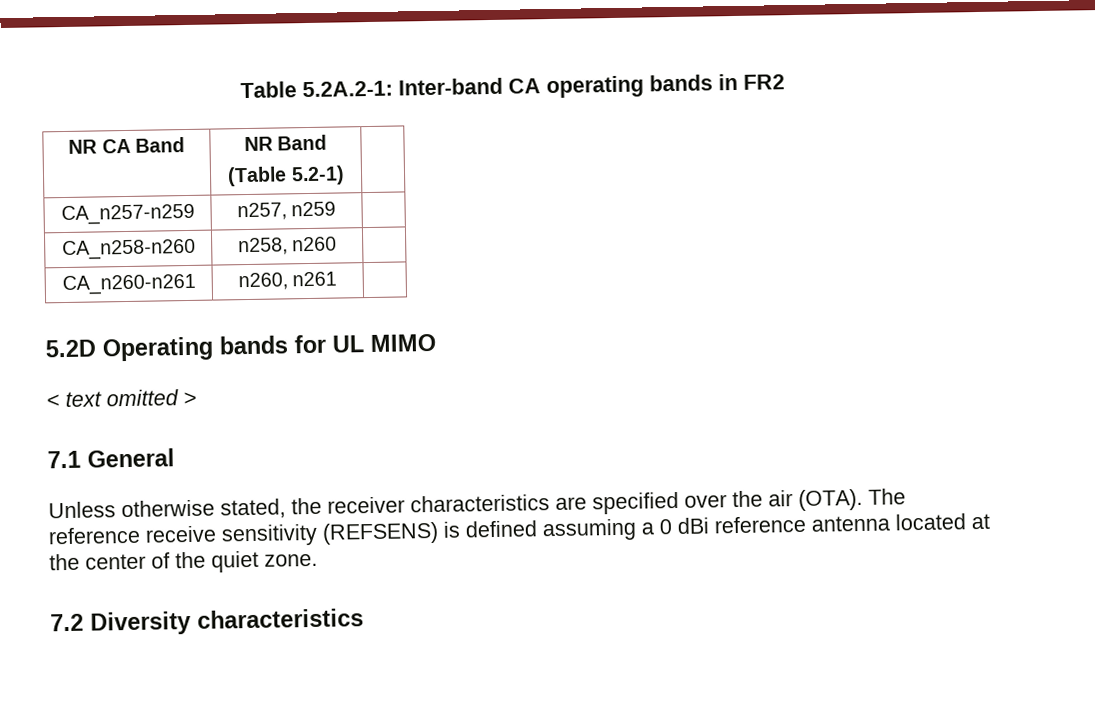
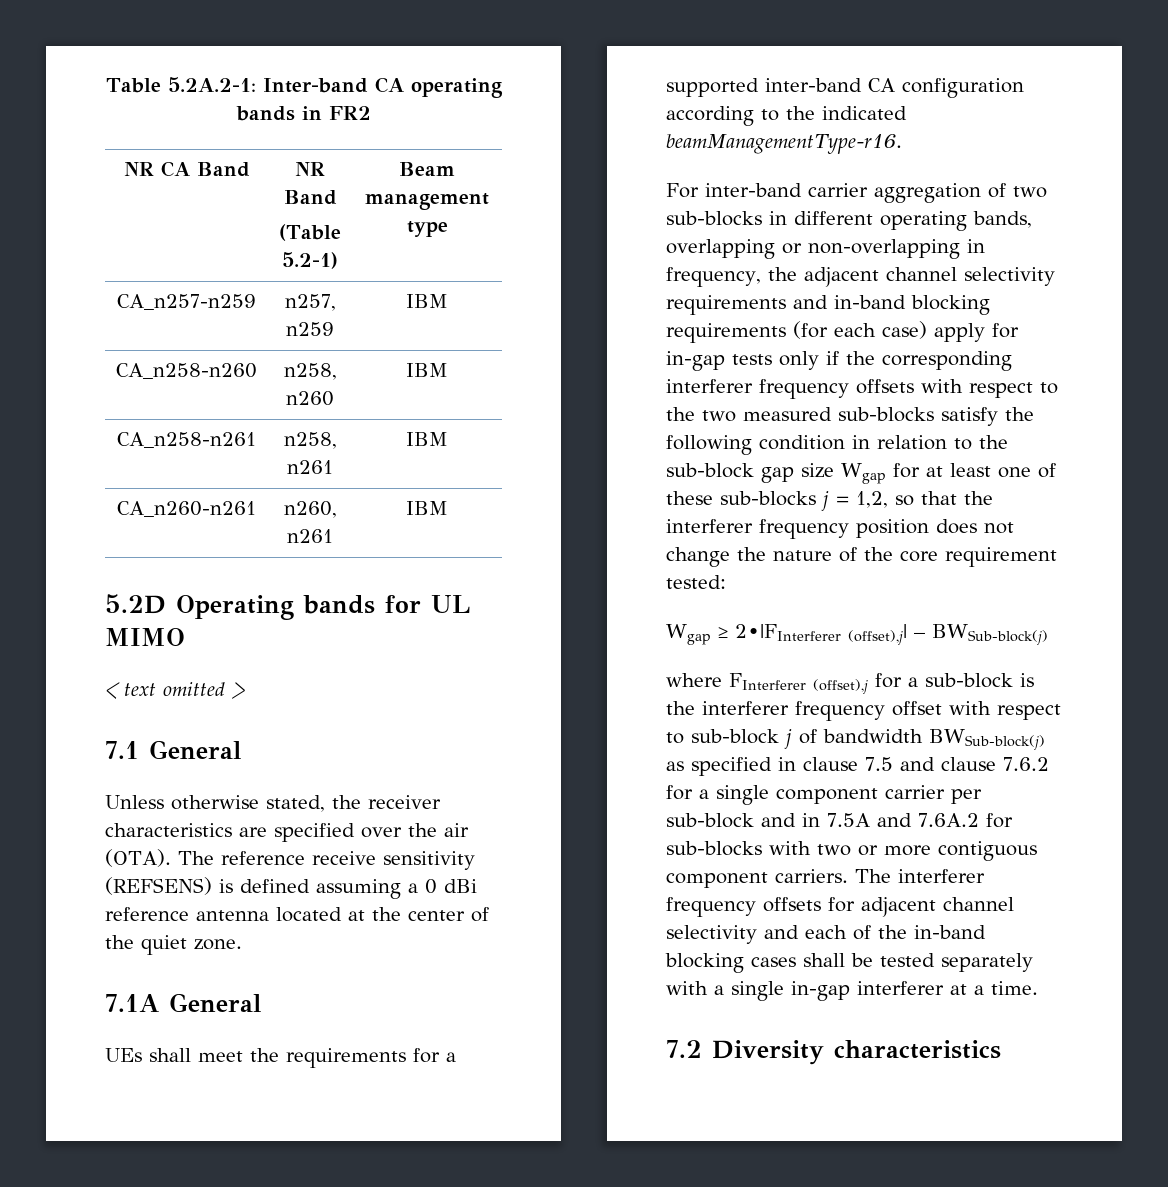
  NR CA Band | NR Band
- (Table 5.2-1) |
+ (Table 5.2-1) | Beam management type
- CA_n257-n259 | n257, n259 |
+ CA_n257-n259 | n257, n259 | IBM
- CA_n258-n260 | n258, n260 |
+ CA_n258-n260 | n258, n260 | IBM
+ CA_n258-n261 | n258, n261 | IBM
- CA_n260-n261 | n260, n261 |
+ CA_n260-n261 | n260, n261 | IBM
+ 7.1A General
+ UEs shall meet the requirements for a supported inter-band CA configuration according to the indicated beamManagementType-r16.
+ For inter-band carrier aggregation of two sub-blocks in different operating bands, overlapping or non-overlapping in frequency, the adjacent channel selectivity requirements and in-band blocking requirements (for each case) apply for in-gap tests only if the corresponding interferer frequency offsets with respect to the two measured sub-blocks satisfy the following condition in relation to the sub-block gap size Wgap for at least one of these sub-blocks j = 1,2, so that the interferer frequency position does not change the nature of the core requirement tested:
+ Wgap ≥ 2∙|FInterferer (offset),j| – BWSub-block(j)
+ where FInterferer (offset),j for a sub-block is the interferer frequency offset with respect to sub-block j of bandwidth BWSub-block(j) as specified in clause 7.5 and clause 7.6.2 for a single component carrier per sub-block and in 7.5A and 7.6A.2 for sub-blocks with two or more contiguous component carriers. The interferer frequency offsets for adjacent channel selectivity and each of the in-band blocking cases shall be tested separately with a single in-gap interferer at a time.

